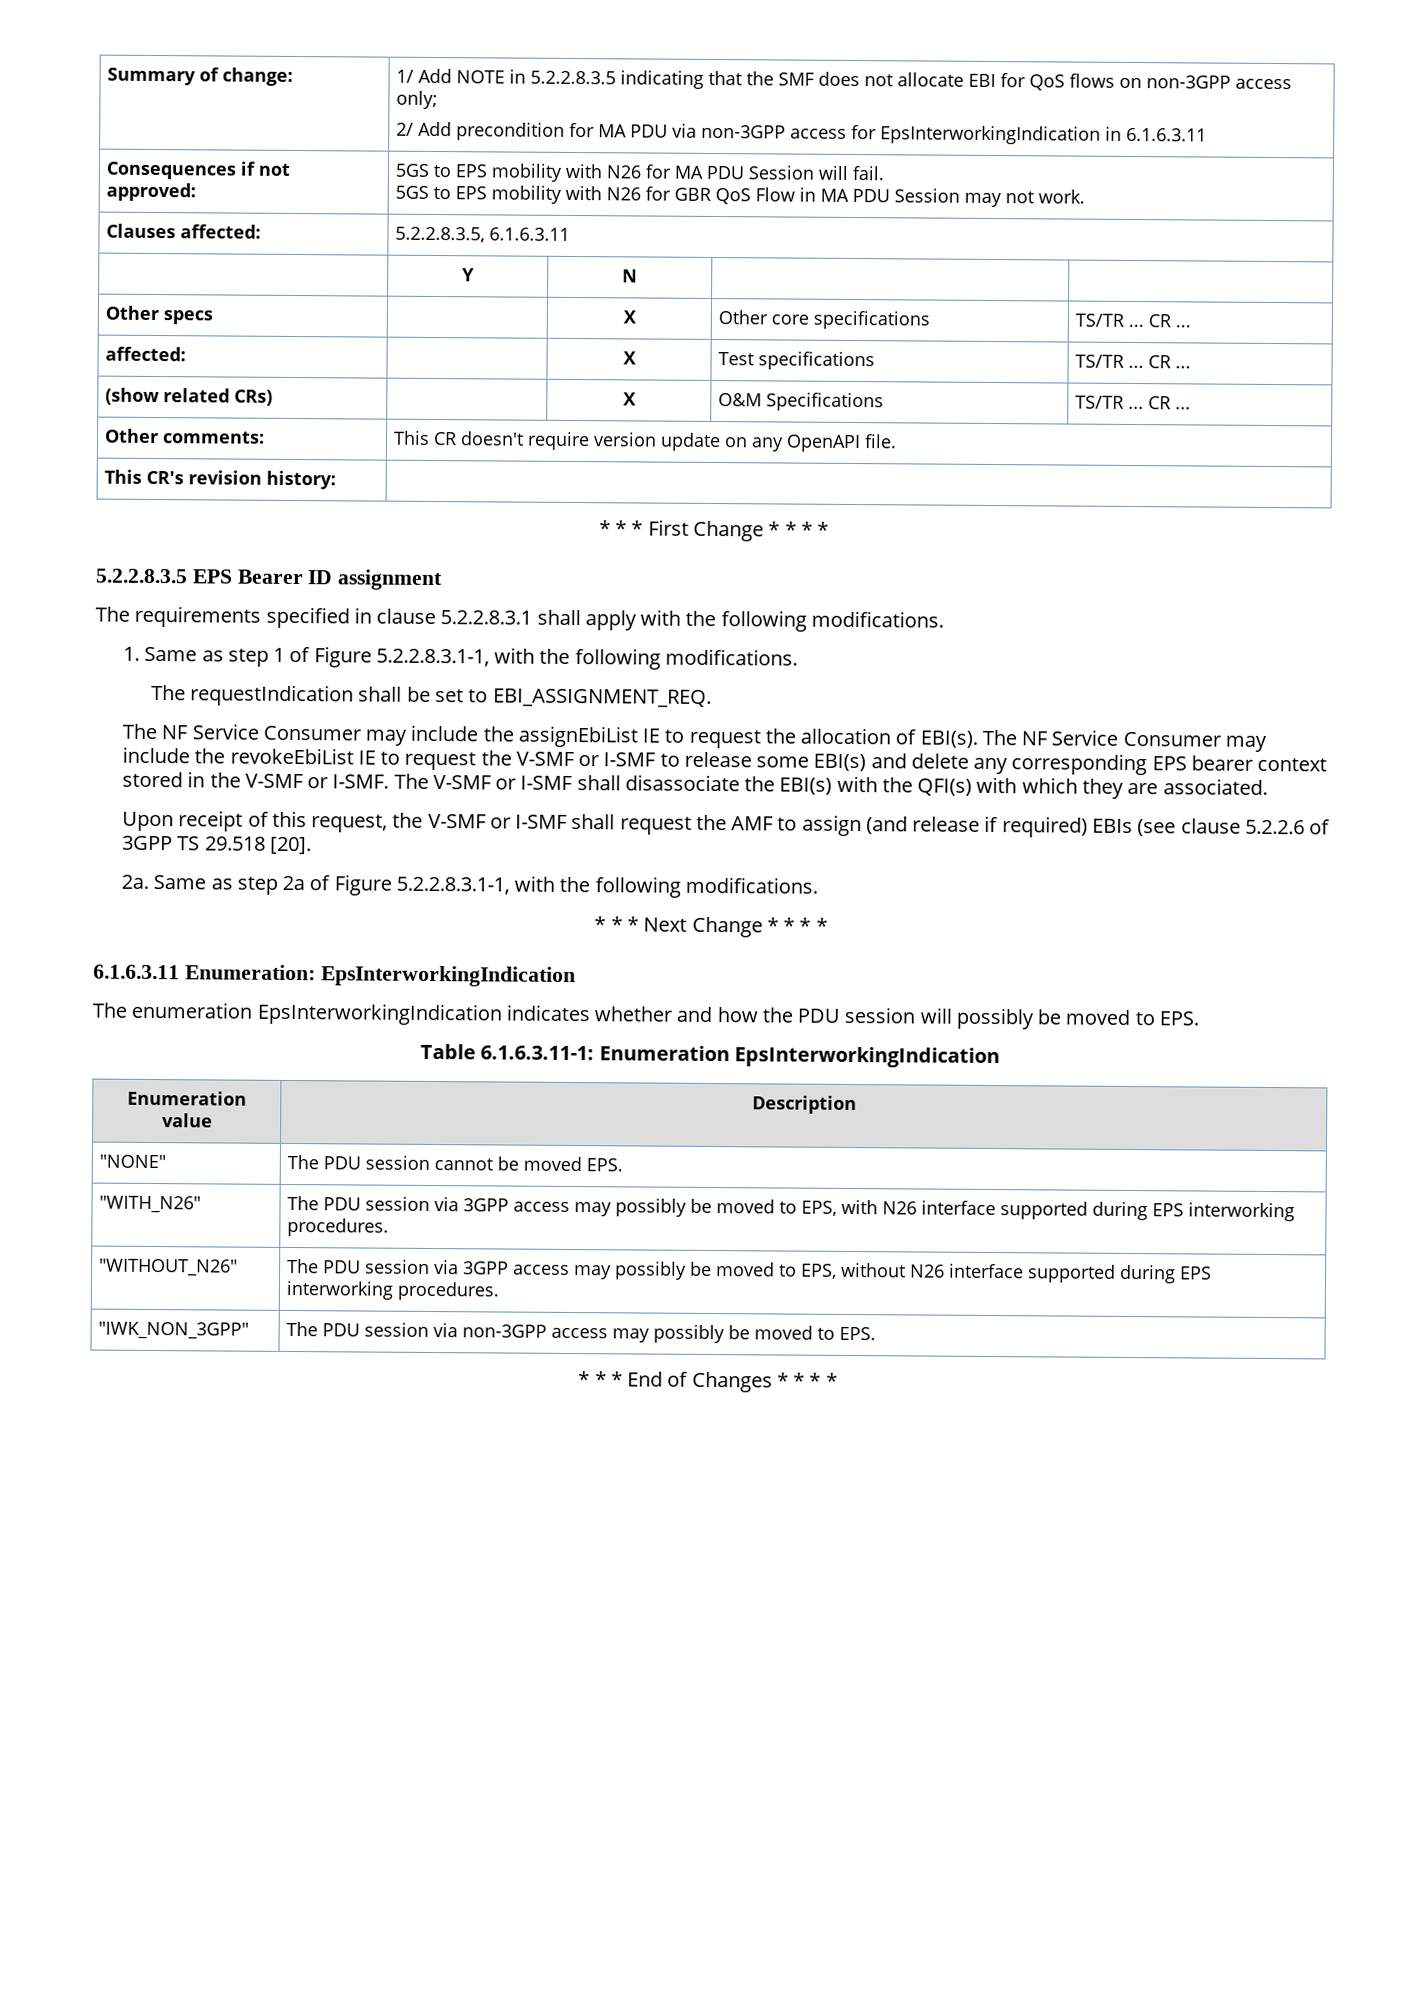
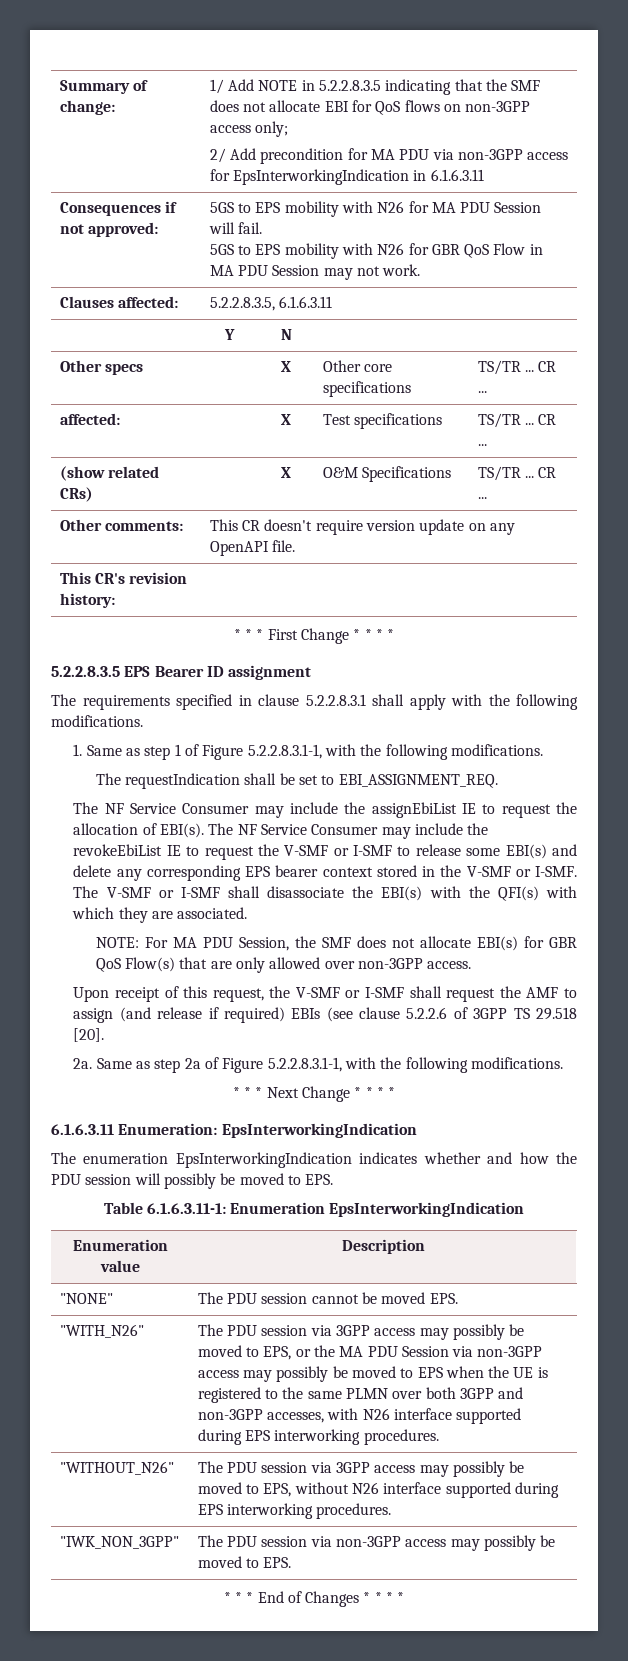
+ NOTE: For MA PDU Session, the SMF does not allocate EBI(s) for GBR QoS Flow(s) that are only allowed over non-3GPP access.
- The PDU session via 3GPP access may possibly be moved to EPS, with N26 interface supported during EPS interworking procedures.
+ The PDU session via 3GPP access may possibly be moved to EPS, or the MA PDU Session via non-3GPP access may possibly be moved to EPS when the UE is registered to the same PLMN over both 3GPP and non-3GPP accesses, with N26 interface supported during EPS interworking procedures.

